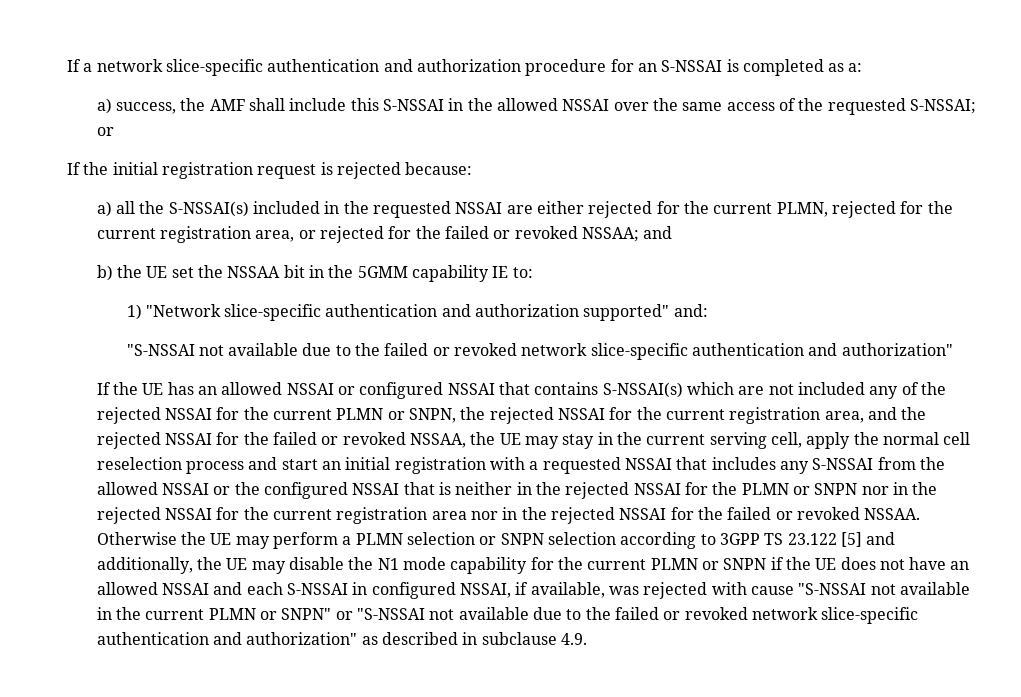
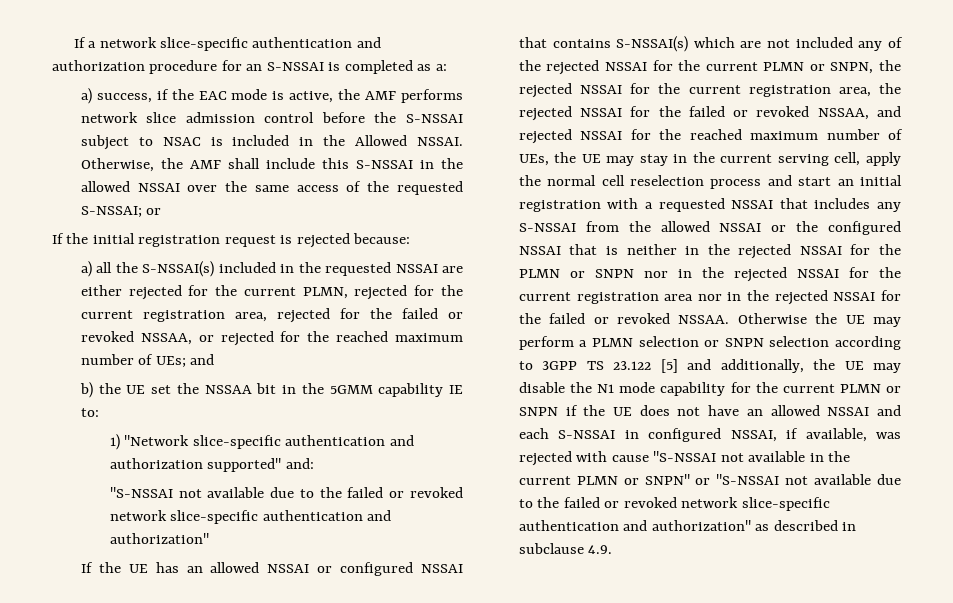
- a) success, the AMF shall include this S-NSSAI in the allowed NSSAI over the same access of the requested S-NSSAI; or
+ a) success, if the EAC mode is active, the AMF performs network slice admission control before the S-NSSAI subject to NSAC is included in the Allowed NSSAI. Otherwise, the AMF shall include this S-NSSAI in the allowed NSSAI over the same access of the requested S-NSSAI; or
- a) all the S-NSSAI(s) included in the requested NSSAI are either rejected for the current PLMN, rejected for the current registration area, or rejected for the failed or revoked NSSAA; and
+ a) all the S-NSSAI(s) included in the requested NSSAI are either rejected for the current PLMN, rejected for the current registration area, rejected for the failed or revoked NSSAA, or rejected for the reached maximum number of UEs; and
- If the UE has an allowed NSSAI or configured NSSAI that contains S-NSSAI(s) which are not included any of the rejected NSSAI for the current PLMN or SNPN, the rejected NSSAI for the current registration area, and the rejected NSSAI for the failed or revoked NSSAA, the UE may stay in the current serving cell, apply the normal cell reselection process and start an initial registration with a requested NSSAI that includes any S-NSSAI from the allowed NSSAI or the configured NSSAI that is neither in the rejected NSSAI for the PLMN or SNPN nor in the rejected NSSAI for the current registration area nor in the rejected NSSAI for the failed or revoked NSSAA.
+ If the UE has an allowed NSSAI or configured NSSAI that contains S-NSSAI(s) which are not included any of the rejected NSSAI for the current PLMN or SNPN, the rejected NSSAI for the current registration area, the rejected NSSAI for the failed or revoked NSSAA, and rejected NSSAI for the reached maximum number of UEs, the UE may stay in the current serving cell, apply the normal cell reselection process and start an initial registration with a requested NSSAI that includes any S-NSSAI from the allowed NSSAI or the configured NSSAI that is neither in the rejected NSSAI for the PLMN or SNPN nor in the rejected NSSAI for the current registration area nor in the rejected NSSAI for the failed or revoked NSSAA.

